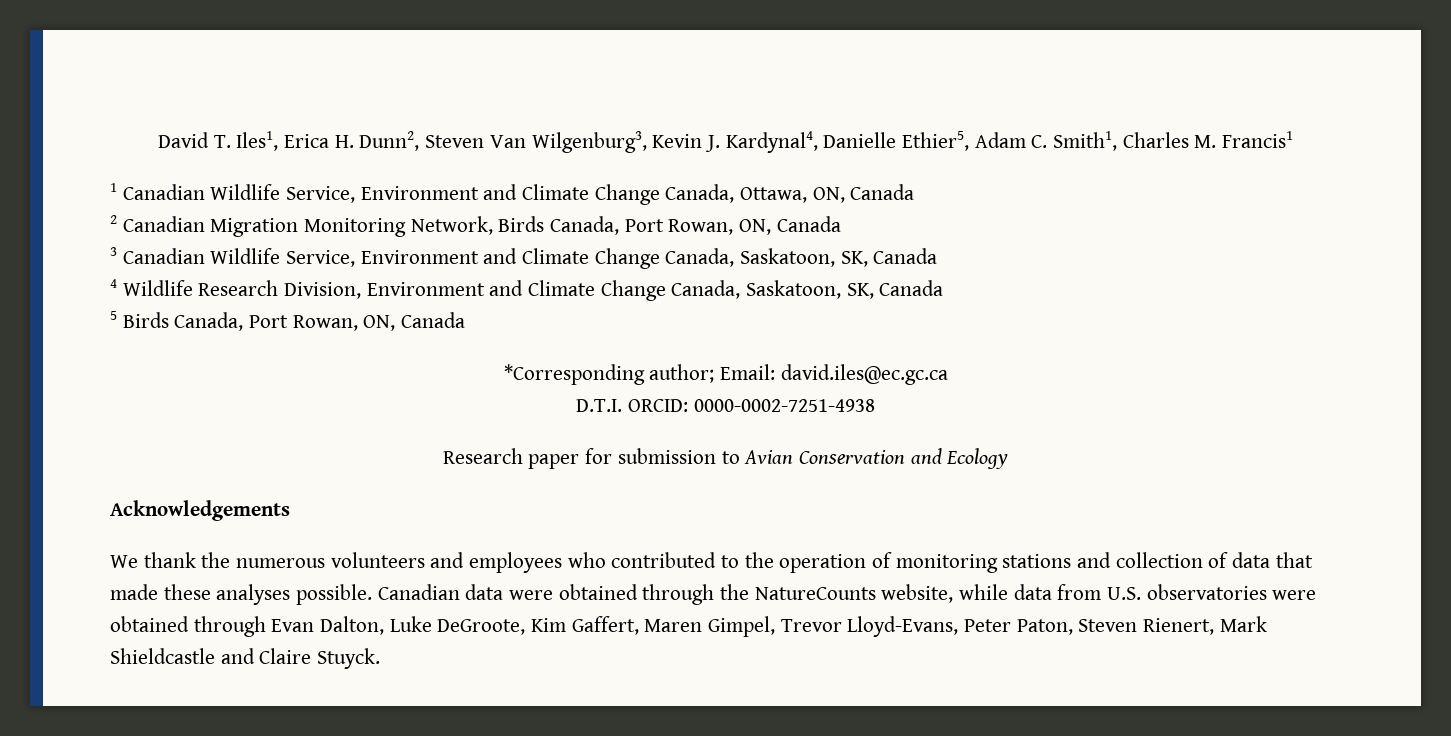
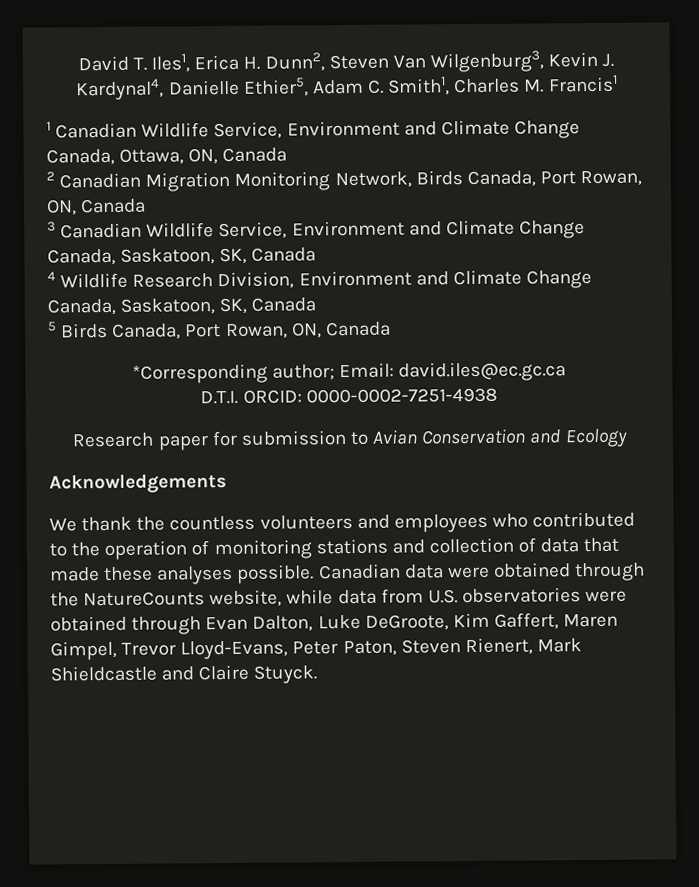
- We thank the numerous volunteers and employees who contributed to the operation of monitoring stations and collection of data that made these analyses possible.
+ We thank the countless volunteers and employees who contributed to the operation of monitoring stations and collection of data that made these analyses possible.

